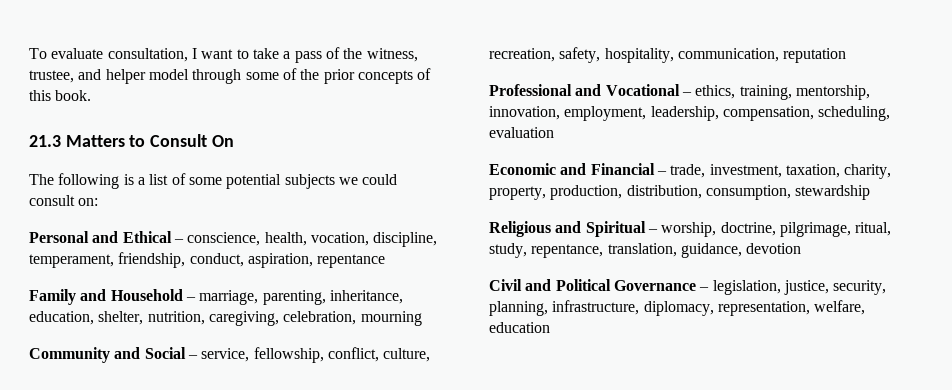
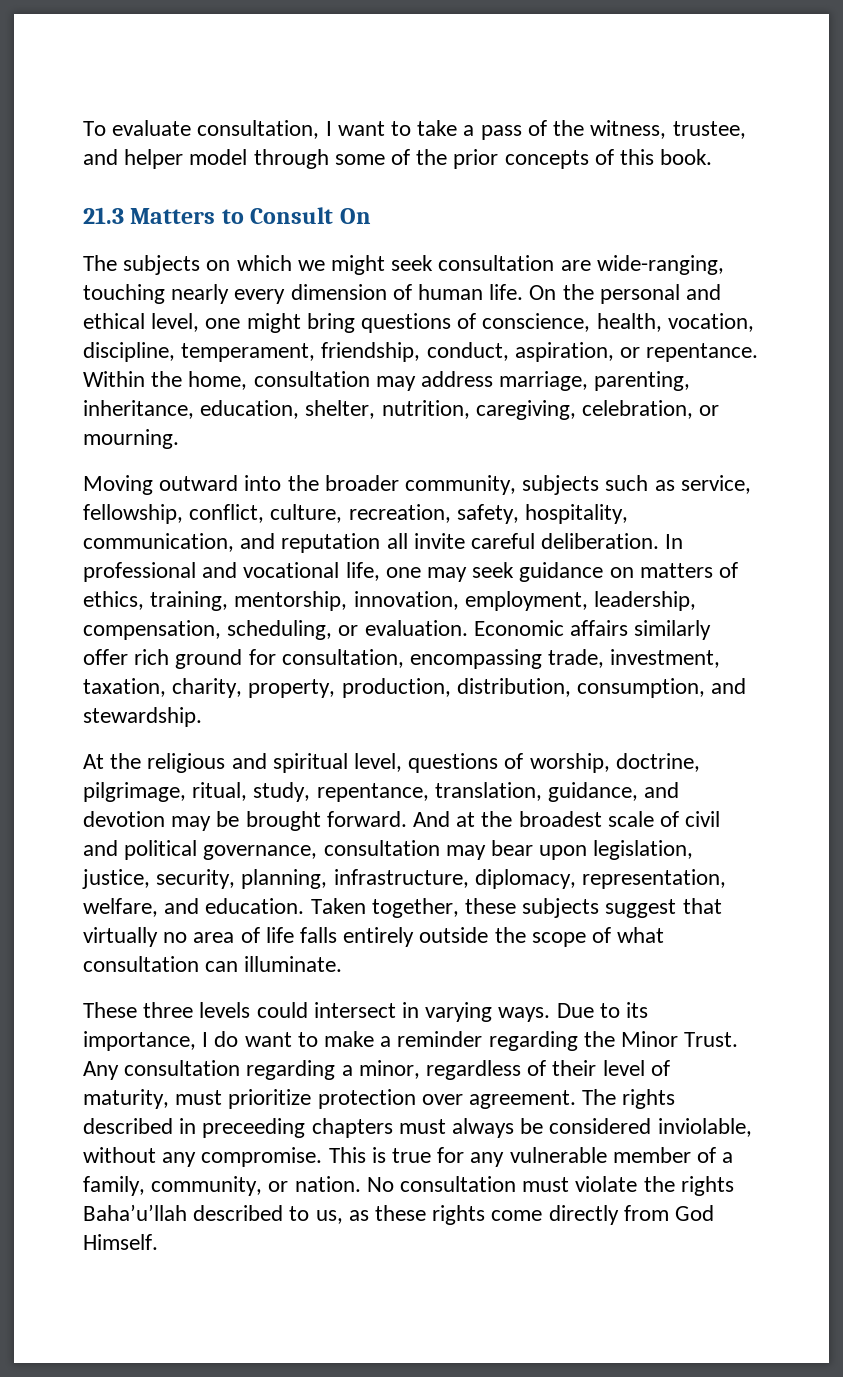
- The following is a list of some potential subjects we could consult on:
- Personal and Ethical – conscience, health, vocation, discipline, temperament, friendship, conduct, aspiration, repentance
- Family and Household – marriage, parenting, inheritance, education, shelter, nutrition, caregiving, celebration, mourning
- Community and Social – service, fellowship, conflict, culture, recreation, safety, hospitality, communication, reputation
- Professional and Vocational – ethics, training, mentorship, innovation, employment, leadership, compensation, scheduling, evaluation
- Economic and Financial – trade, investment, taxation, charity, property, production, distribution, consumption, stewardship
- Religious and Spiritual – worship, doctrine, pilgrimage, ritual, study, repentance, translation, guidance, devotion
- Civil and Political Governance – legislation, justice, security, planning, infrastructure, diplomacy, representation, welfare, education
+ The subjects on which we might seek consultation are wide-ranging, touching nearly every dimension of human life. On the personal and ethical level, one might bring questions of conscience, health, vocation, discipline, temperament, friendship, conduct, aspiration, or repentance. Within the home, consultation may address marriage, parenting, inheritance, education, shelter, nutrition, caregiving, celebration, or mourning.
+ Moving outward into the broader community, subjects such as service, fellowship, conflict, culture, recreation, safety, hospitality, communication, and reputation all invite careful deliberation. In professional and vocational life, one may seek guidance on matters of ethics, training, mentorship, innovation, employment, leadership, compensation, scheduling, or evaluation. Economic affairs similarly offer rich ground for consultation, encompassing trade, investment, taxation, charity, property, production, distribution, consumption, and stewardship.
+ At the religious and spiritual level, questions of worship, doctrine, pilgrimage, ritual, study, repentance, translation, guidance, and devotion may be brought forward. And at the broadest scale of civil and political governance, consultation may bear upon legislation, justice, security, planning, infrastructure, diplomacy, representation, welfare, and education. Taken together, these subjects suggest that virtually no area of life falls entirely outside the scope of what consultation can illuminate.
+ These three levels could intersect in varying ways. Due to its importance, I do want to make a reminder regarding the Minor Trust. Any consultation regarding a minor, regardless of their level of maturity, must prioritize protection over agreement. The rights described in preceeding chapters must always be considered inviolable, without any compromise. This is true for any vulnerable member of a family, community, or nation. No consultation must violate the rights Baha’u’llah described to us, as these rights come directly from God Himself.

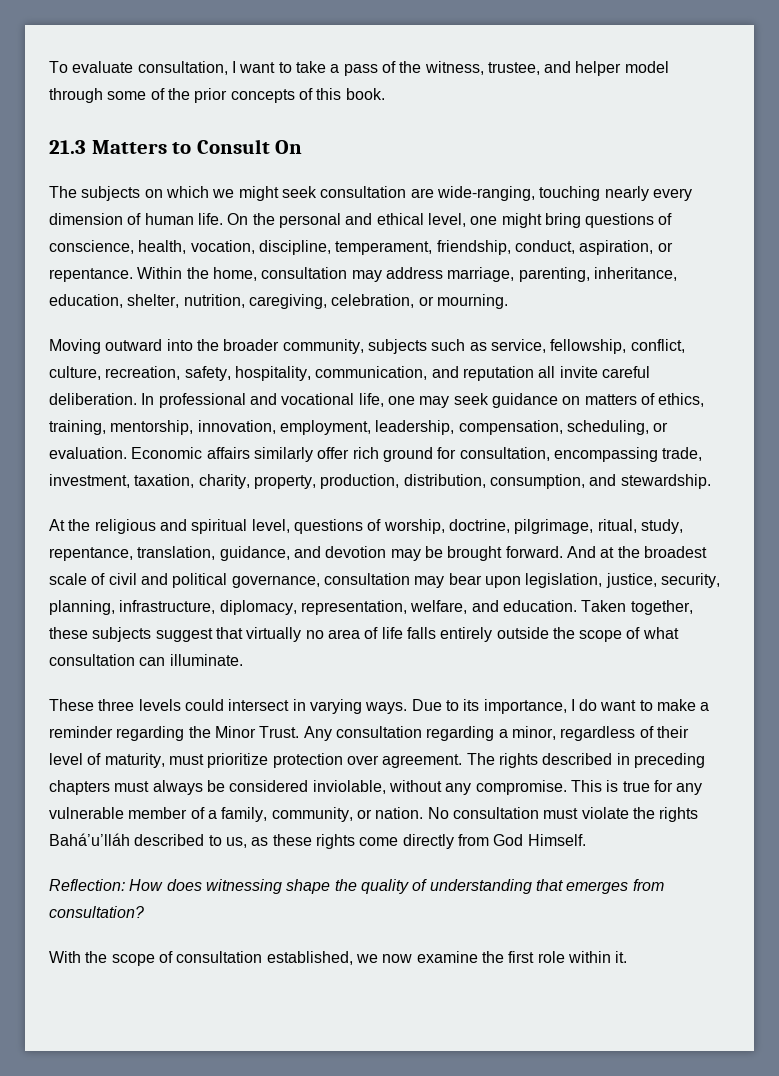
- The rights described in preceeding chapters must always be considered inviolable, without any compromise.
+ The rights described in preceding chapters must always be considered inviolable, without any compromise.
- No consultation must violate the rights Baha’u’llah described to us, as these rights come directly from God Himself.
+ No consultation must violate the rights Bahá’u’lláh described to us, as these rights come directly from God Himself.
+ Reflection: How does witnessing shape the quality of understanding that emerges from consultation?
+ With the scope of consultation established, we now examine the first role within it.

